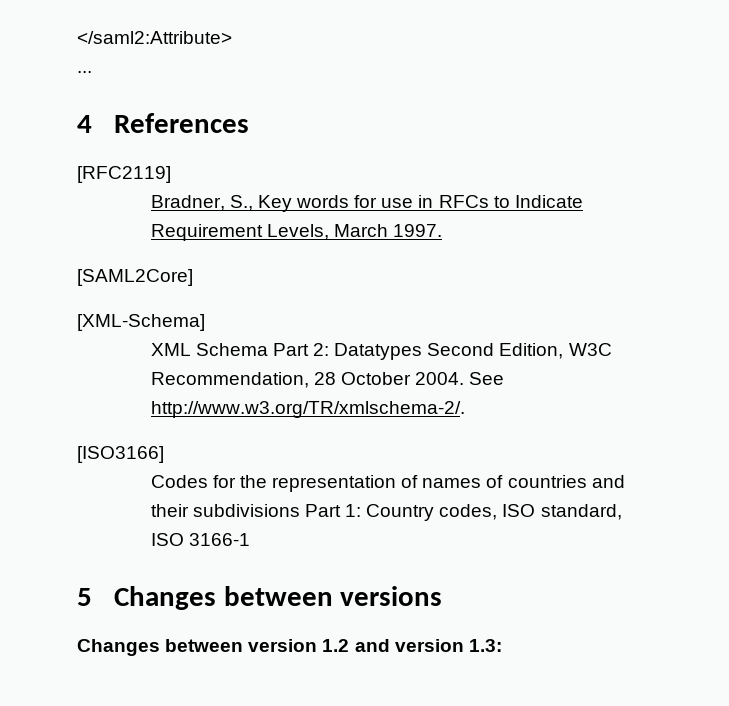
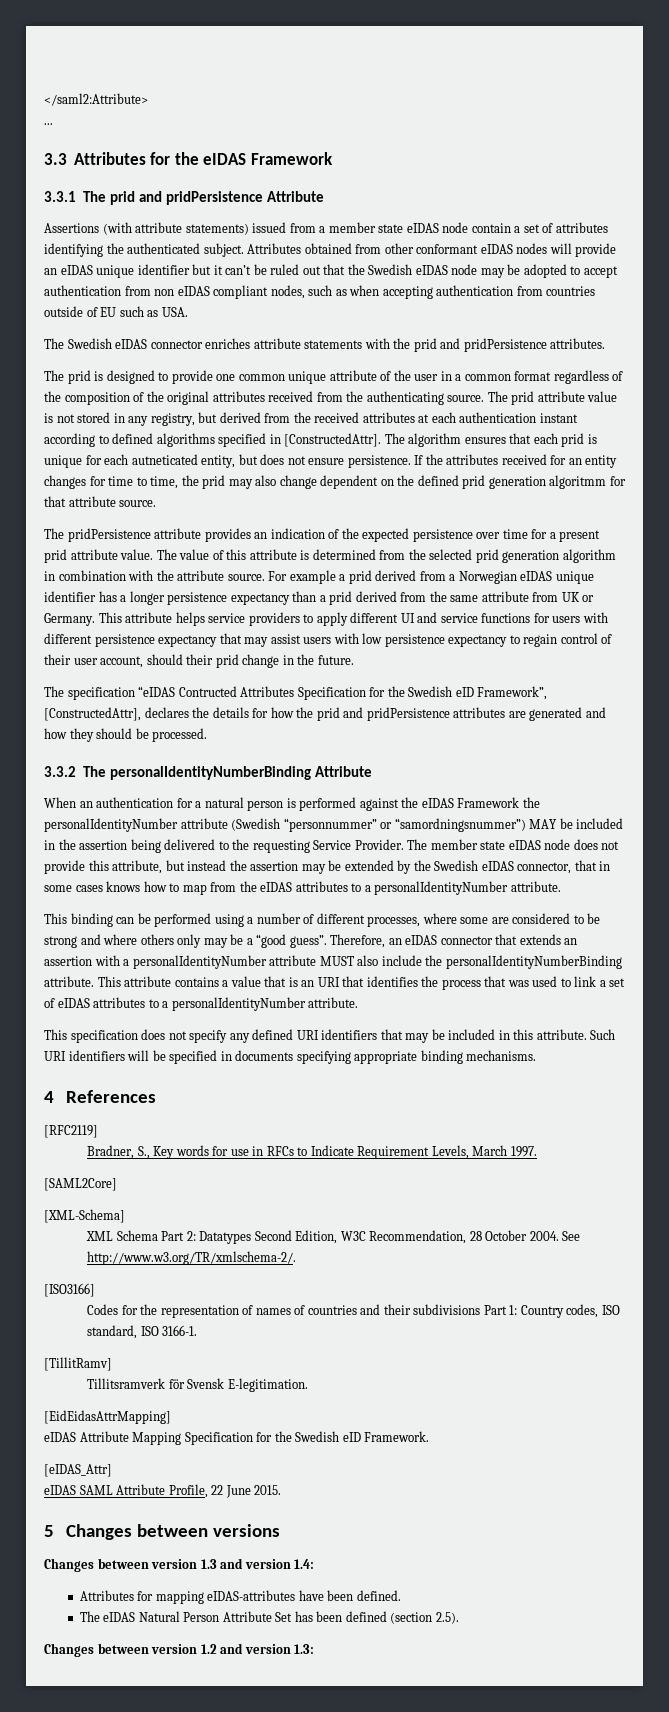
+ 3.3 Attributes for the eIDAS Framework
+ 3.3.1 The prid and pridPersistence Attribute
+ Assertions (with attribute statements) issued from a member state eIDAS node contain a set of attributes identifying the authenticated subject. Attributes obtained from other conformant eIDAS nodes will provide an eIDAS unique identifier but it can’t be ruled out that the Swedish eIDAS node may be adopted to accept authentication from non eIDAS compliant nodes, such as when accepting authentication from countries outside of EU such as USA.
+ The Swedish eIDAS connector enriches attribute statements with the prid and pridPersistence attributes.
+ The prid is designed to provide one common unique attribute of the user in a common format regardless of the composition of the original attributes received from the authenticating source. The prid attribute value is not stored in any registry, but derived from the received attributes at each authentication instant according to defined algorithms specified in [ConstructedAttr]. The algorithm ensures that each prid is unique for each autneticated entity, but does not ensure persistence. If the attributes received for an entity changes for time to time, the prid may also change dependent on the defined prid generation algoritmm for that attribute source.
+ The pridPersistence attribute provides an indication of the expected persistence over time for a present prid attribute value. The value of this attribute is determined from the selected prid generation algorithm in combination with the attribute source. For example a prid derived from a Norwegian eIDAS unique identifier has a longer persistence expectancy than a prid derived from the same attribute from UK or Germany. This attribute helps service providers to apply different UI and service functions for users with different persistence expectancy that may assist users with low persistence expectancy to regain control of their user account, should their prid change in the future.
+ The specification “eIDAS Contructed Attributes Specification for the Swedish eID Framework”, [ConstructedAttr], declares the details for how the prid and pridPersistence attributes are generated and how they should be processed.
+ 3.3.2 The personalIdentityNumberBinding Attribute
+ When an authentication for a natural person is performed against the eIDAS Framework the personalIdentityNumber attribute (Swedish “personnummer” or “samordningsnummer”) MAY be included in the assertion being delivered to the requesting Service Provider. The member state eIDAS node does not provide this attribute, but instead the assertion may be extended by the Swedish eIDAS connector, that in some cases knows how to map from the eIDAS attributes to a personalIdentityNumber attribute.
+ This binding can be performed using a number of different processes, where some are considered to be strong and where others only may be a “good guess”. Therefore, an eIDAS connector that extends an assertion with a personalIdentityNumber attribute MUST also include the personalIdentityNumberBinding attribute. This attribute contains a value that is an URI that identifies the process that was used to link a set of eIDAS attributes to a personalIdentityNumber attribute.
+ This specification does not specify any defined URI identifiers that may be included in this attribute. Such URI identifiers will be specified in documents specifying appropriate binding mechanisms.
- Codes for the representation of names of countries and their subdivisions Part 1: Country codes, ISO standard, ISO 3166-1
+ Codes for the representation of names of countries and their subdivisions Part 1: Country codes, ISO standard, ISO 3166-1.
+ [TillitRamv]
+ Tillitsramverk för Svensk E-legitimation.
+ [EidEidasAttrMapping]
+ eIDAS Attribute Mapping Specification for the Swedish eID Framework.
+ [eIDAS_Attr]
+ eIDAS SAML Attribute Profile, 22 June 2015.
  5 Changes between versions
+ Changes between version 1.3 and version 1.4:
+ Attributes for mapping eIDAS-attributes have been defined.
+ The eIDAS Natural Person Attribute Set has been defined (section 2.5).

